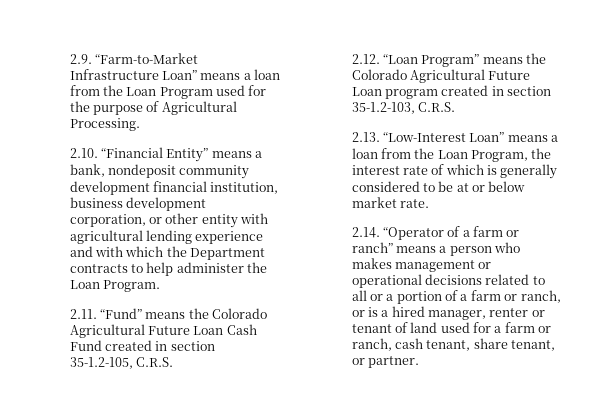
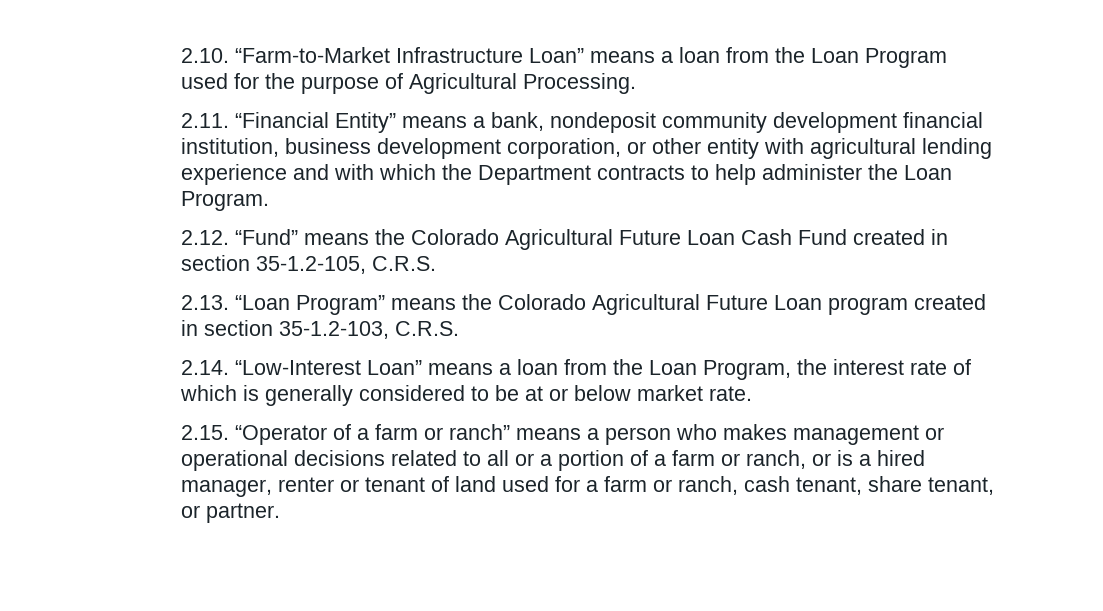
- 2.9. “Farm-to-Market Infrastructure Loan” means a loan from the Loan Program used for the purpose of Agricultural Processing.
+ 2.10. “Farm-to-Market Infrastructure Loan” means a loan from the Loan Program used for the purpose of Agricultural Processing.
- 2.10. “Financial Entity” means a bank, nondeposit community development financial institution, business development corporation, or other entity with agricultural lending experience and with which the Department contracts to help administer the Loan Program.
+ 2.11. “Financial Entity” means a bank, nondeposit community development financial institution, business development corporation, or other entity with agricultural lending experience and with which the Department contracts to help administer the Loan Program.
- 2.11. “Fund” means the Colorado Agricultural Future Loan Cash Fund created in section 35-1.2-105, C.R.S.
+ 2.12. “Fund” means the Colorado Agricultural Future Loan Cash Fund created in section 35-1.2-105, C.R.S.
- 2.12. “Loan Program” means the Colorado Agricultural Future Loan program created in section 35-1.2-103, C.R.S.
+ 2.13. “Loan Program” means the Colorado Agricultural Future Loan program created in section 35-1.2-103, C.R.S.
- 2.13. “Low-Interest Loan” means a loan from the Loan Program, the interest rate of which is generally considered to be at or below market rate.
+ 2.14. “Low-Interest Loan” means a loan from the Loan Program, the interest rate of which is generally considered to be at or below market rate.
- 2.14. “Operator of a farm or ranch” means a person who makes management or operational decisions related to all or a portion of a farm or ranch, or is a hired manager, renter or tenant of land used for a farm or ranch, cash tenant, share tenant, or partner.
+ 2.15. “Operator of a farm or ranch” means a person who makes management or operational decisions related to all or a portion of a farm or ranch, or is a hired manager, renter or tenant of land used for a farm or ranch, cash tenant, share tenant, or partner.

